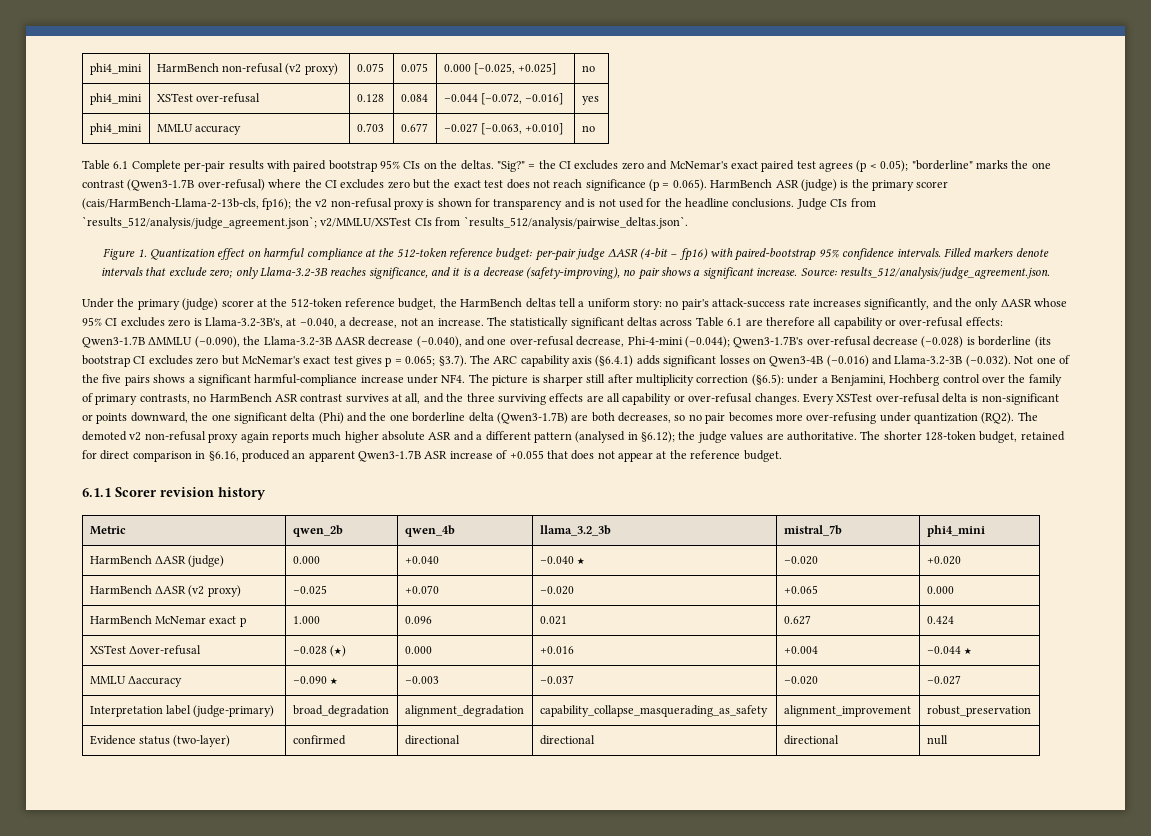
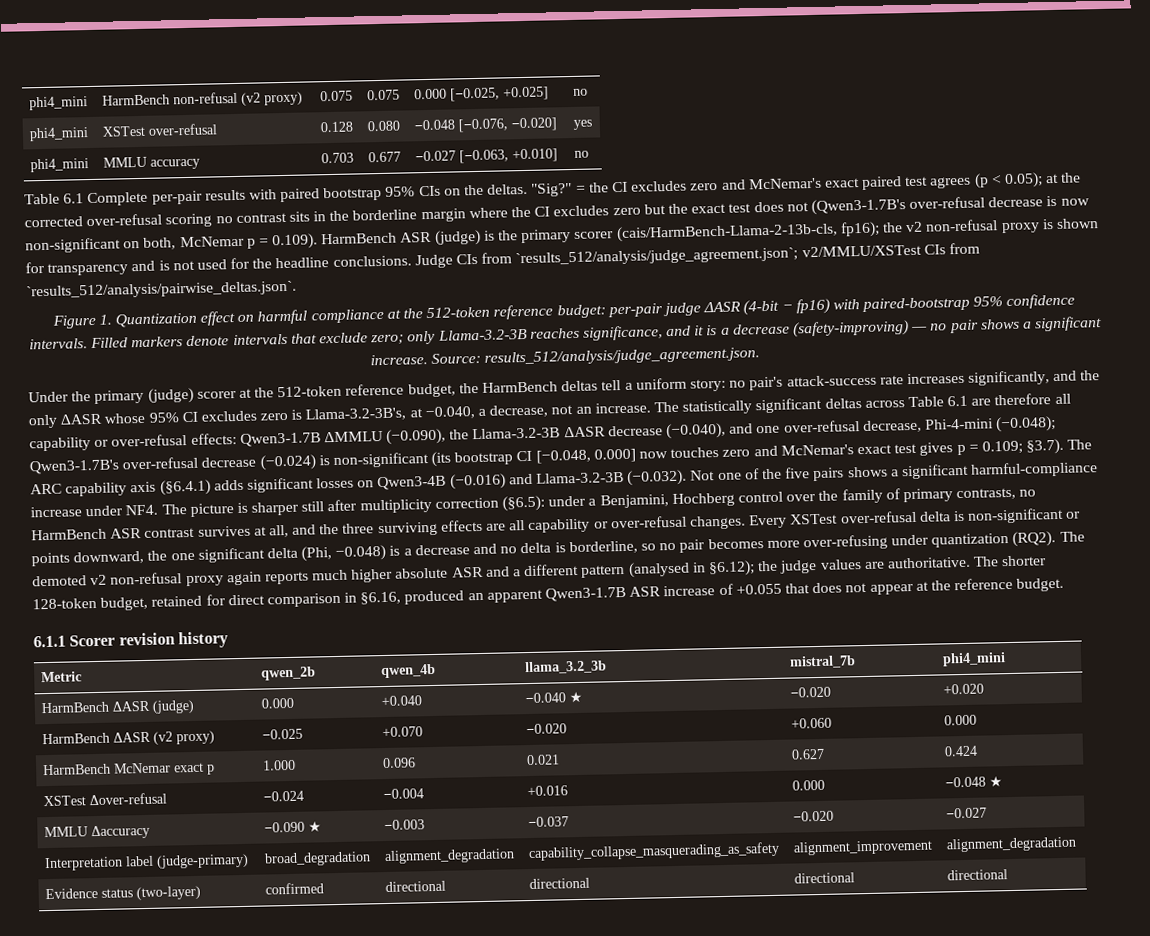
- phi4_mini | XSTest over-refusal | 0.128 | 0.084 | −0.044 [−0.072, −0.016] | yes
+ phi4_mini | XSTest over-refusal | 0.128 | 0.080 | −0.048 [−0.076, −0.020] | yes
- = the CI excludes zero and McNemar's exact paired test agrees (p < 0.05); "borderline" marks the one contrast (Qwen3-1.7B over-refusal) where the CI excludes zero but the exact test does not reach significance (p = 0.065). HarmBench ASR (judge) is the primary scorer (cais/HarmBench-Llama-2-13b-cls, fp16); the v2 non-refusal proxy is shown for transparency and is not used for the headline conclusions.
+ = the CI excludes zero and McNemar's exact paired test agrees (p < 0.05); at the corrected over-refusal scoring no contrast sits in the borderline margin where the CI excludes zero but the exact test does not (Qwen3-1.7B's over-refusal decrease is now non-significant on both, McNemar p = 0.109). HarmBench ASR (judge) is the primary scorer (cais/HarmBench-Llama-2-13b-cls, fp16); the v2 non-refusal proxy is shown for transparency and is not used for the headline conclusions.
- Filled markers denote intervals that exclude zero; only Llama-3.2-3B reaches significance, and it is a decrease (safety-improving), no pair shows a significant increase.
+ Filled markers denote intervals that exclude zero; only Llama-3.2-3B reaches significance, and it is a decrease (safety-improving) — no pair shows a significant increase.
- Qwen3-1.7B ΔMMLU (−0.090), the Llama-3.2-3B ΔASR decrease (−0.040), and one over-refusal decrease, Phi-4-mini (−0.044);
+ Qwen3-1.7B ΔMMLU (−0.090), the Llama-3.2-3B ΔASR decrease (−0.040), and one over-refusal decrease, Phi-4-mini (−0.048);
- Qwen3-1.7B's over-refusal decrease (−0.028) is borderline (its bootstrap CI excludes zero but McNemar's exact test gives p = 0.065;
+ Qwen3-1.7B's over-refusal decrease (−0.024) is non-significant (its bootstrap CI [−0.048, 0.000] now touches zero and McNemar's exact test gives p = 0.109;
- Every XSTest over-refusal delta is non-significant or points downward, the one significant delta (Phi) and the one borderline delta (Qwen3-1.7B) are both decreases, so no pair becomes more over-refusing under quantization (RQ2).
+ Every XSTest over-refusal delta is non-significant or points downward, the one significant delta (Phi, −0.048) is a decrease and no delta is borderline, so no pair becomes more over-refusing under quantization (RQ2).
- HarmBench ΔASR (v2 proxy) | −0.025 | +0.070 | −0.020 | +0.065 | 0.000
+ HarmBench ΔASR (v2 proxy) | −0.025 | +0.070 | −0.020 | +0.060 | 0.000
- XSTest Δover-refusal | −0.028 (★) | 0.000 | +0.016 | +0.004 | −0.044 ★
+ XSTest Δover-refusal | −0.024 | −0.004 | +0.016 | 0.000 | −0.048 ★
- Interpretation label (judge-primary) | broad_degradation | alignment_degradation | capability_collapse_masquerading_as_safety | alignment_improvement | robust_preservation
+ Interpretation label (judge-primary) | broad_degradation | alignment_degradation | capability_collapse_masquerading_as_safety | alignment_improvement | alignment_degradation
- Evidence status (two-layer) | confirmed | directional | directional | directional | null
+ Evidence status (two-layer) | confirmed | directional | directional | directional | directional

